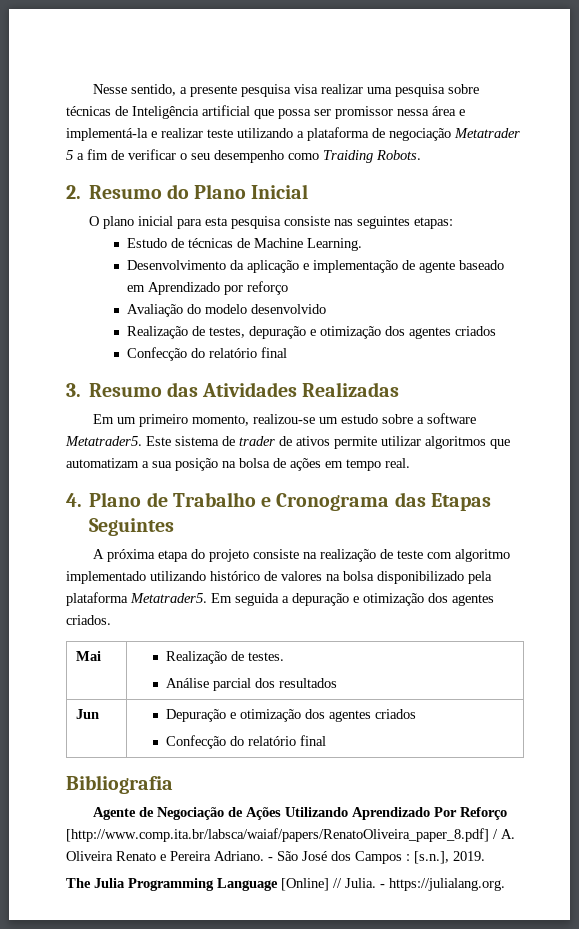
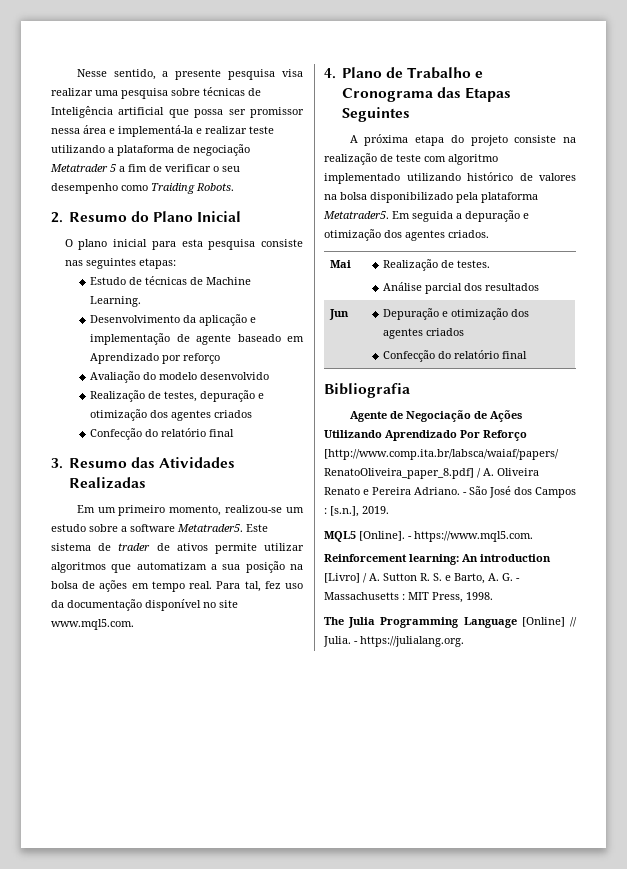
+ Para tal, fez uso da documentação disponível no site www.mql5.com.
+ MQL5 [Online]. - https://www.mql5.com.
+ Reinforcement learning: An introduction [Livro] / A. Sutton R. S. e Barto, A. G. - Massachusetts : MIT Press, 1998.

